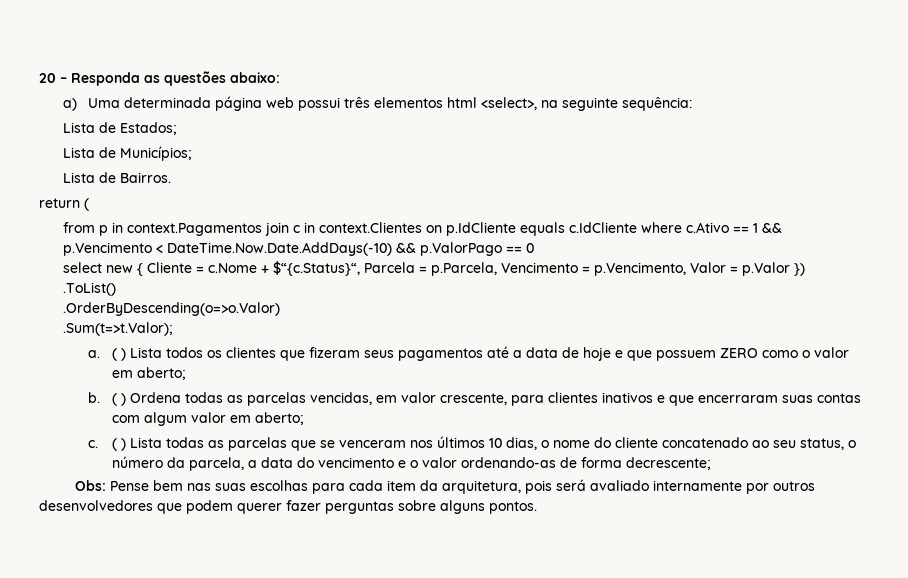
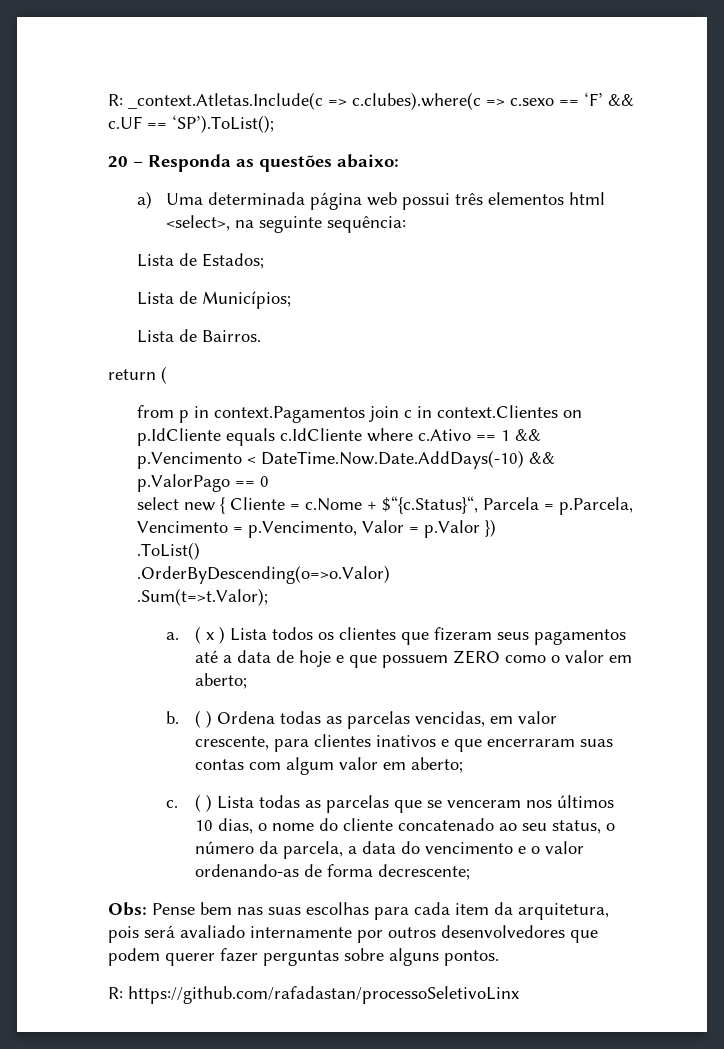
+ R: _context.Atletas.Include(c => c.clubes).where(c => c.sexo == ‘F’ && c.UF == ‘SP’).ToList();
- ( ) Lista todos os clientes que fizeram seus pagamentos até a data de hoje e que possuem ZERO como o valor em aberto;
+ ( x ) Lista todos os clientes que fizeram seus pagamentos até a data de hoje e que possuem ZERO como o valor em aberto;
+ R: https://github.com/rafadastan/processoSeletivoLinx

